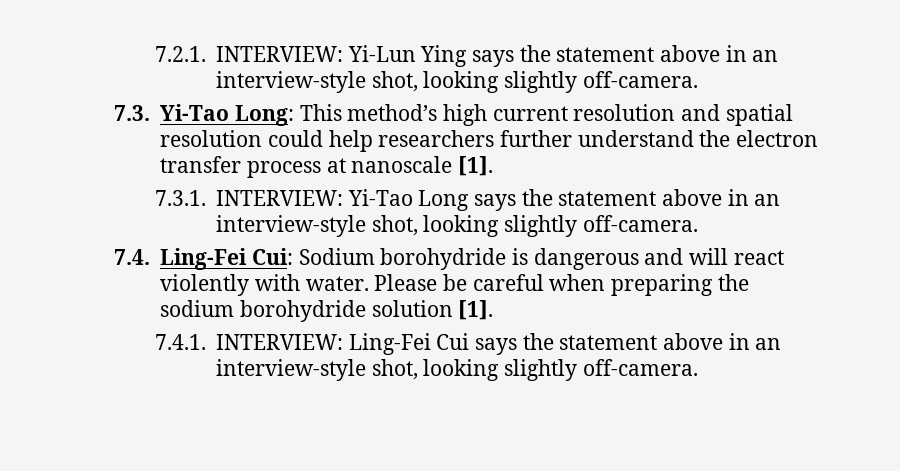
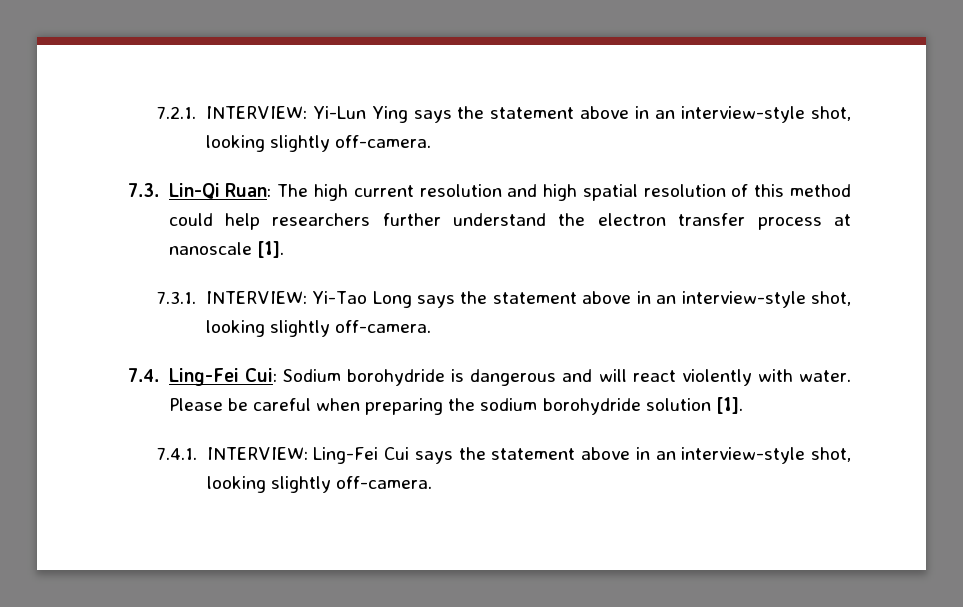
- 7.3. Yi-Tao Long: This method’s high current resolution and spatial resolution could help researchers further understand the electron transfer process at nanoscale [1].
+ 7.3. Lin-Qi Ruan: The high current resolution and high spatial resolution of this method could help researchers further understand the electron transfer process at nanoscale [1].

